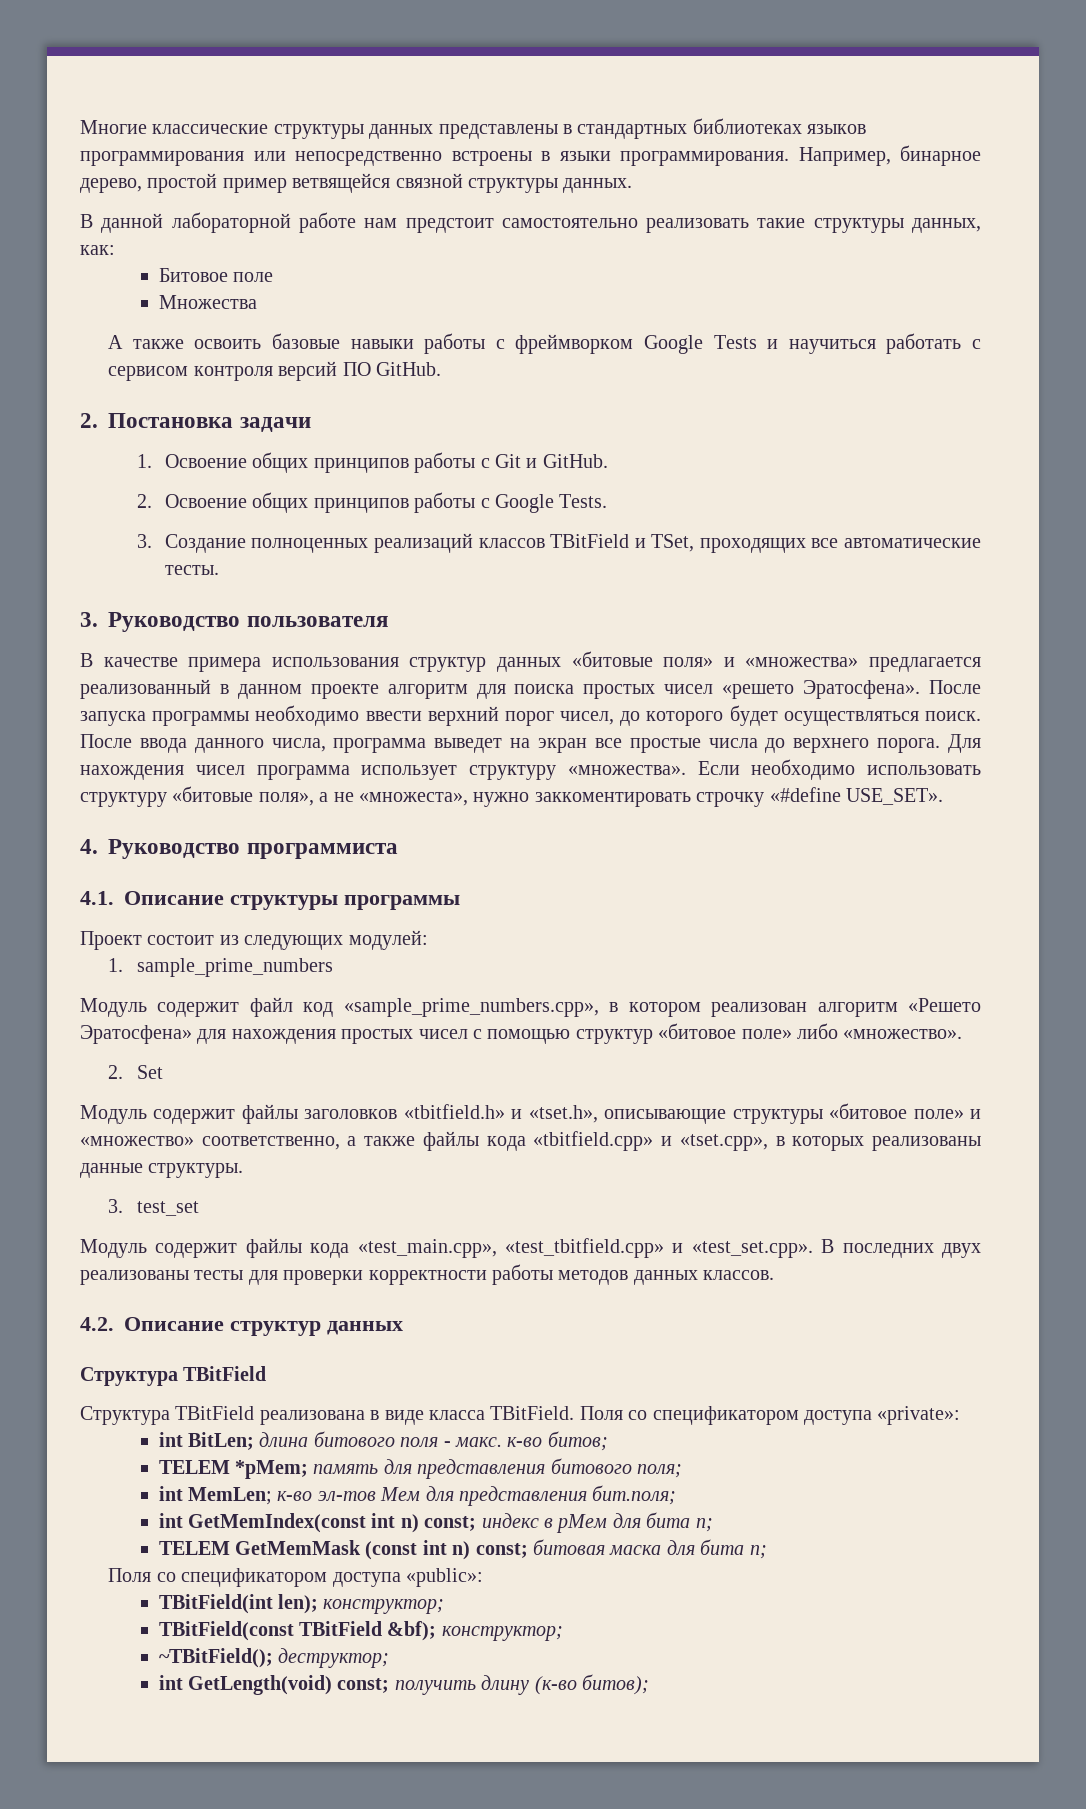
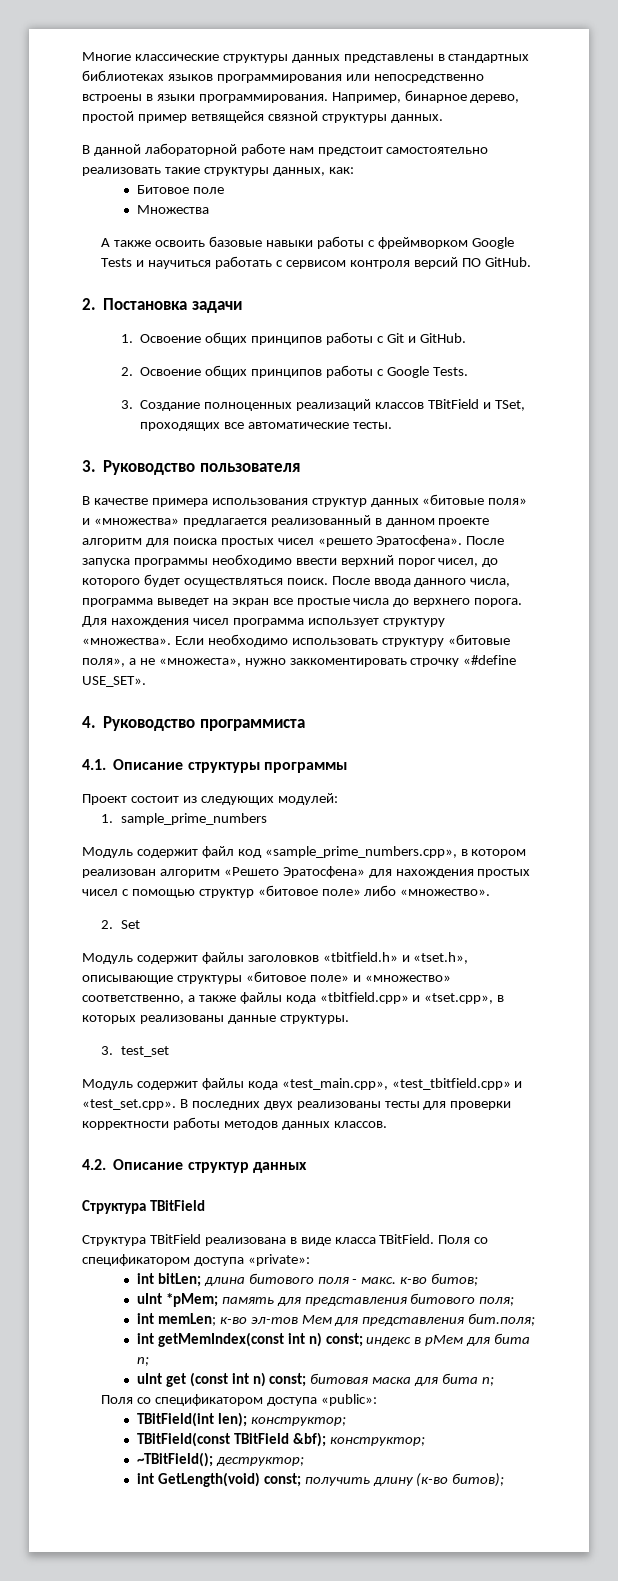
- int BitLen; длина битового поля - макс. к-во битов;
+ int bitLen; длина битового поля - макс. к-во битов;
- TELEM *pMem; память для представления битового поля;
+ uInt *pMem; память для представления битового поля;
- int MemLen; к-во эл-тов Мем для представления бит.поля;
+ int memLen; к-во эл-тов Мем для представления бит.поля;
- int GetMemIndex(const int n) const; индекс в pМем для бита n;
+ int getMemIndex(const int n) const; индекс в pМем для бита n;
- TELEM GetMemMask (const int n) const; битовая маска для бита n;
+ uInt get (const int n) const; битовая маска для бита n;

